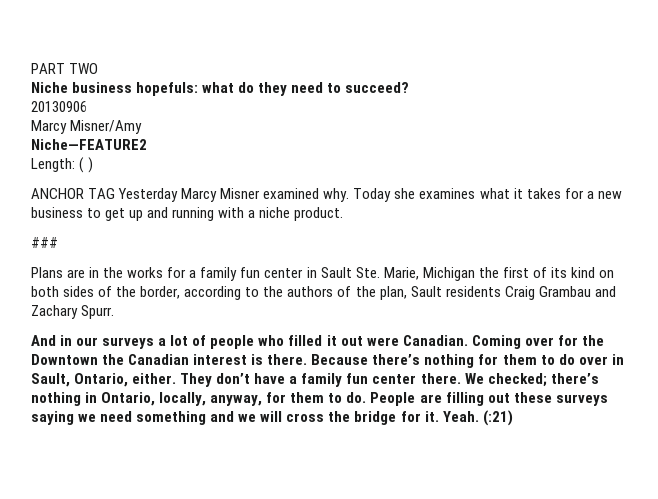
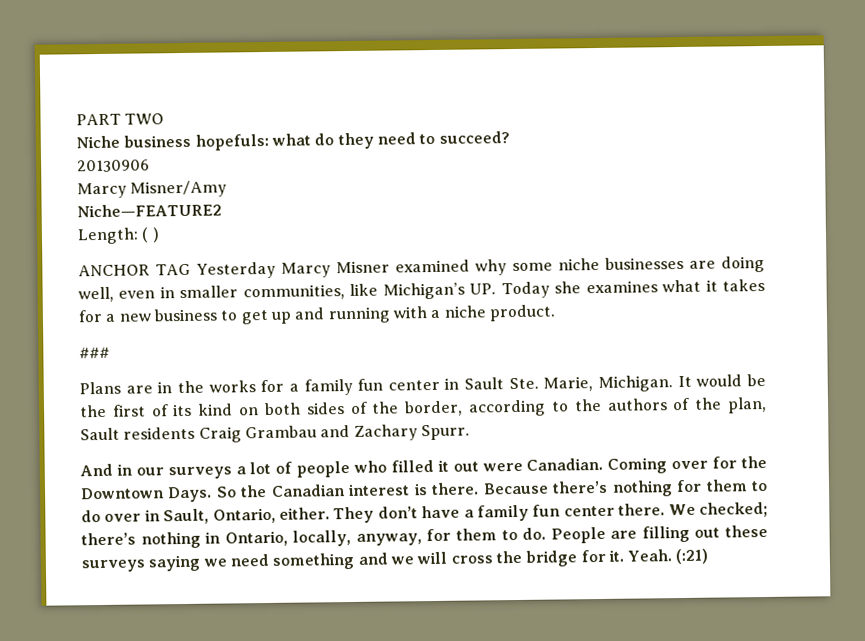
- ANCHOR TAG Yesterday Marcy Misner examined why. Today she examines what it takes for a new business to get up and running with a niche product.
+ ANCHOR TAG Yesterday Marcy Misner examined why some niche businesses are doing well, even in smaller communities, like Michigan’s UP. Today she examines what it takes for a new business to get up and running with a niche product.
- Plans are in the works for a family fun center in Sault Ste. Marie, Michigan the first of its kind on both sides of the border, according to the authors of the plan, Sault residents Craig Grambau and Zachary Spurr.
+ Plans are in the works for a family fun center in Sault Ste. Marie, Michigan. It would be the first of its kind on both sides of the border, according to the authors of the plan, Sault residents Craig Grambau and Zachary Spurr.
- Coming over for the Downtown the Canadian interest is there.
+ Coming over for the Downtown Days. So the Canadian interest is there.

